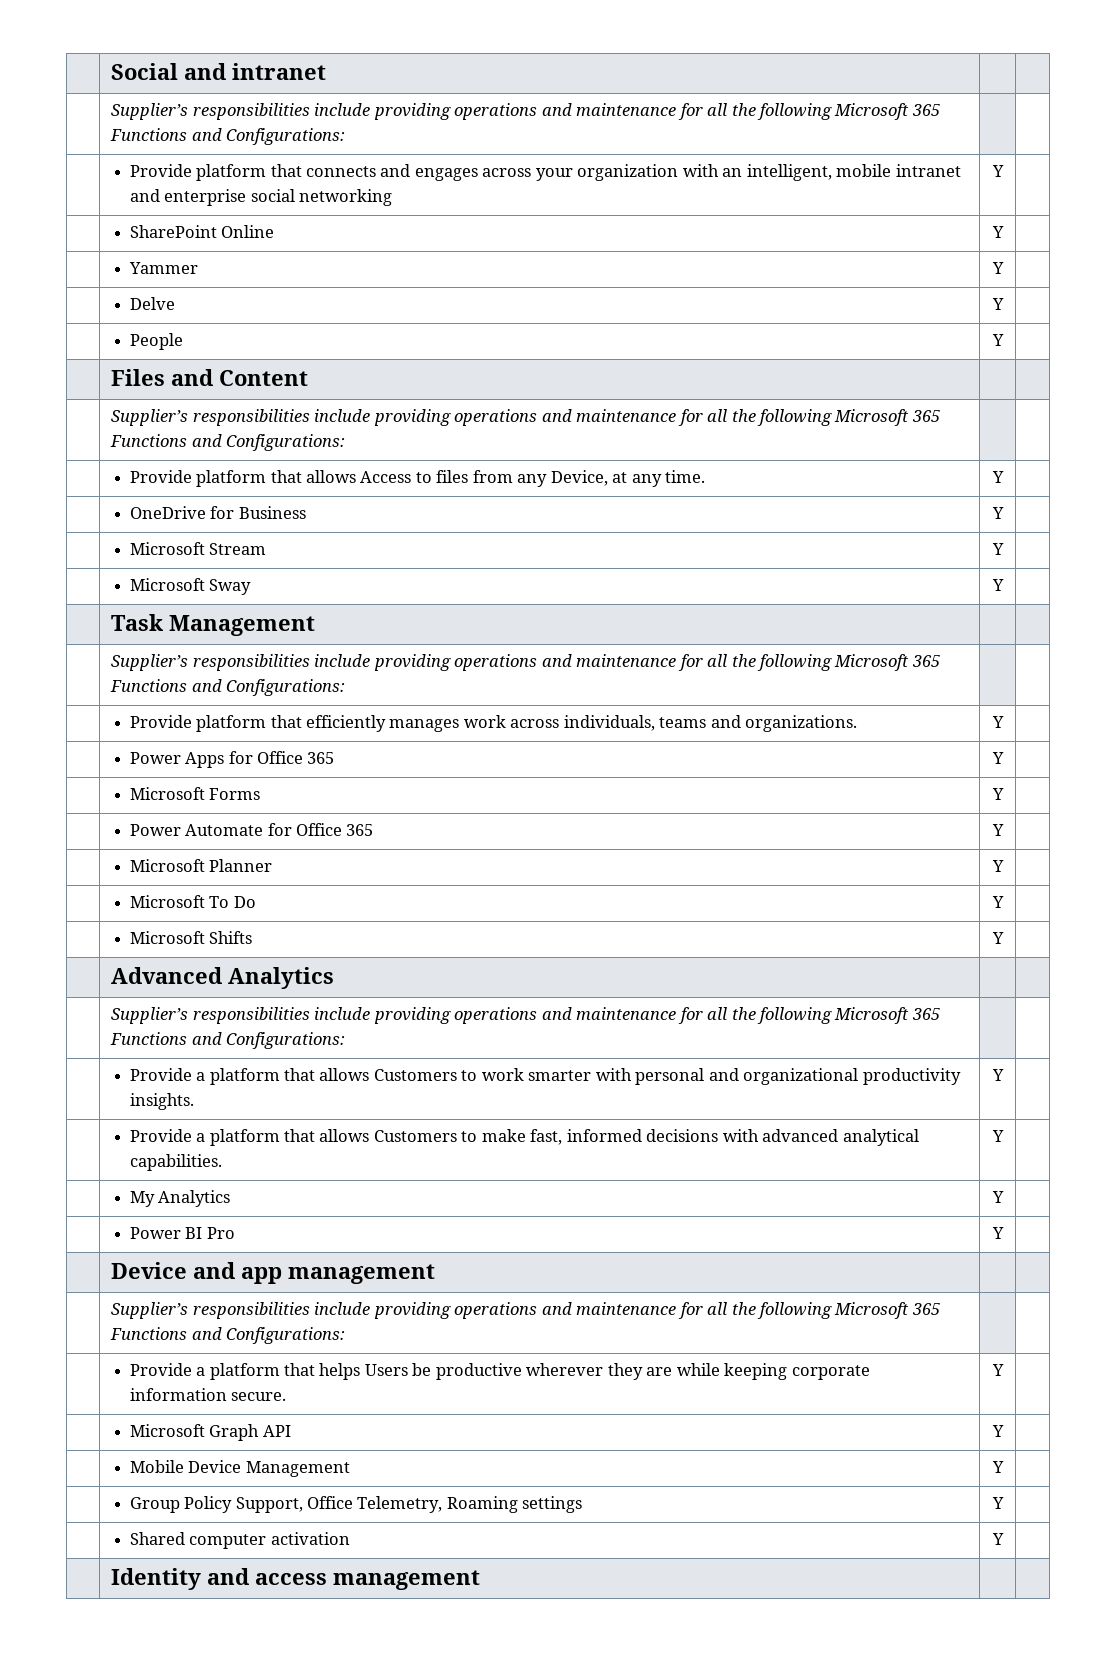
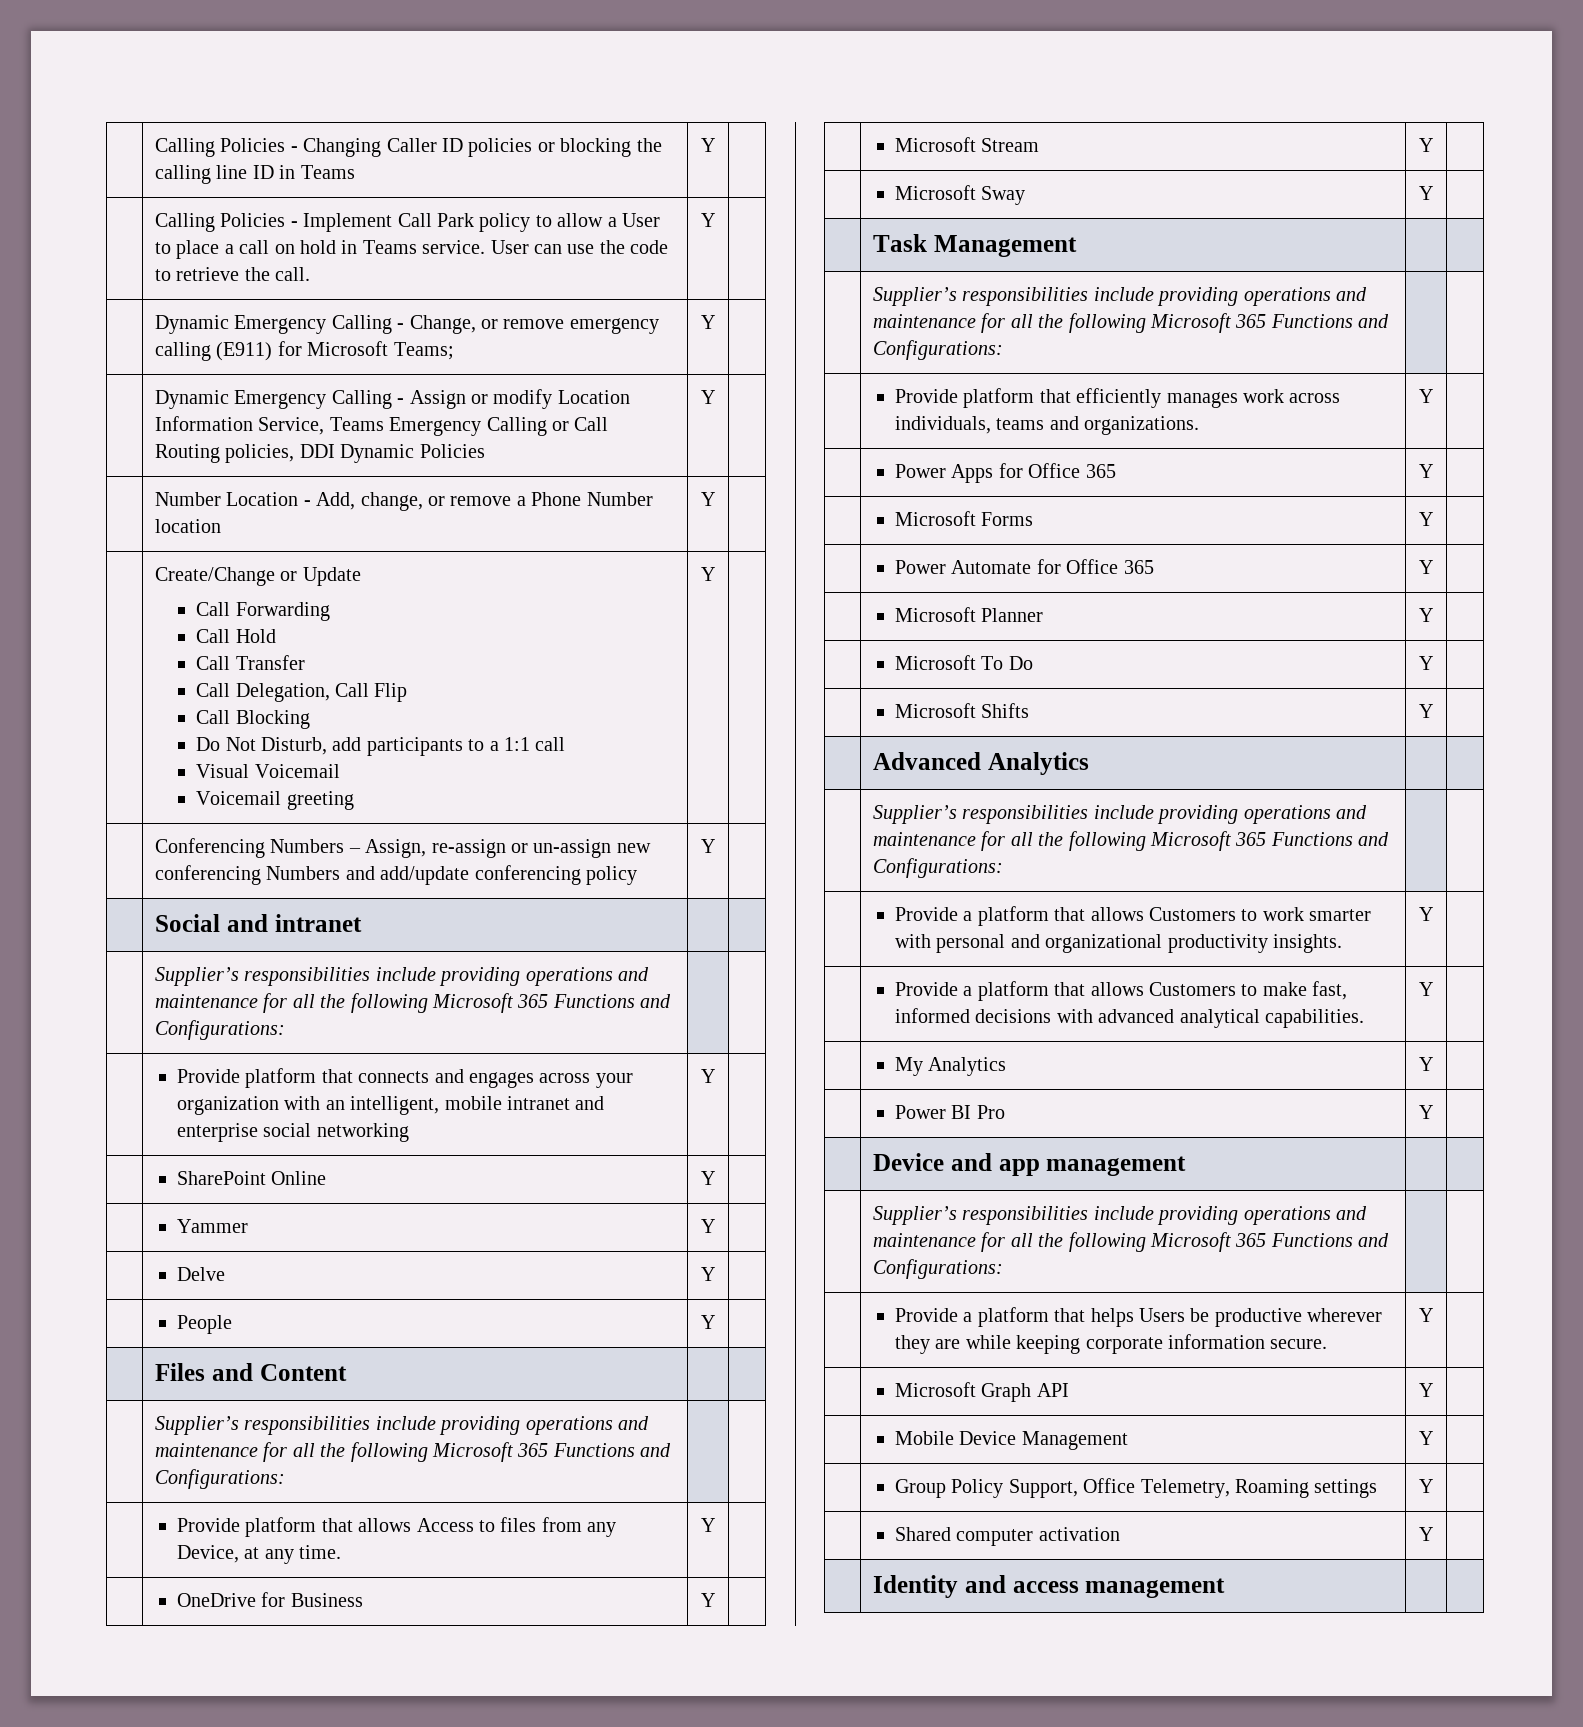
+ | Calling Policies - Changing Caller ID policies or blocking the calling line ID in Teams | Y |
+ | Calling Policies - Implement Call Park policy to allow a User to place a call on hold in Teams service. User can use the code to retrieve the call. | Y |
+ | Dynamic Emergency Calling - Change, or remove emergency calling (E911) for Microsoft Teams; | Y |
+ | Dynamic Emergency Calling - Assign or modify Location Information Service, Teams Emergency Calling or Call Routing policies, DDI Dynamic Policies | Y |
+ | Number Location - Add, change, or remove a Phone Number location | Y |
+ | Create/Change or Update
+ Call Forwarding
+ Call Hold
+ Call Transfer
+ Call Delegation, Call Flip
+ Call Blocking
+ Do Not Disturb, add participants to a 1:1 call
+ Visual Voicemail
+ Voicemail greeting | Y |
+ | Conferencing Numbers – Assign, re-assign or un-assign new conferencing Numbers and add/update conferencing policy | Y |

